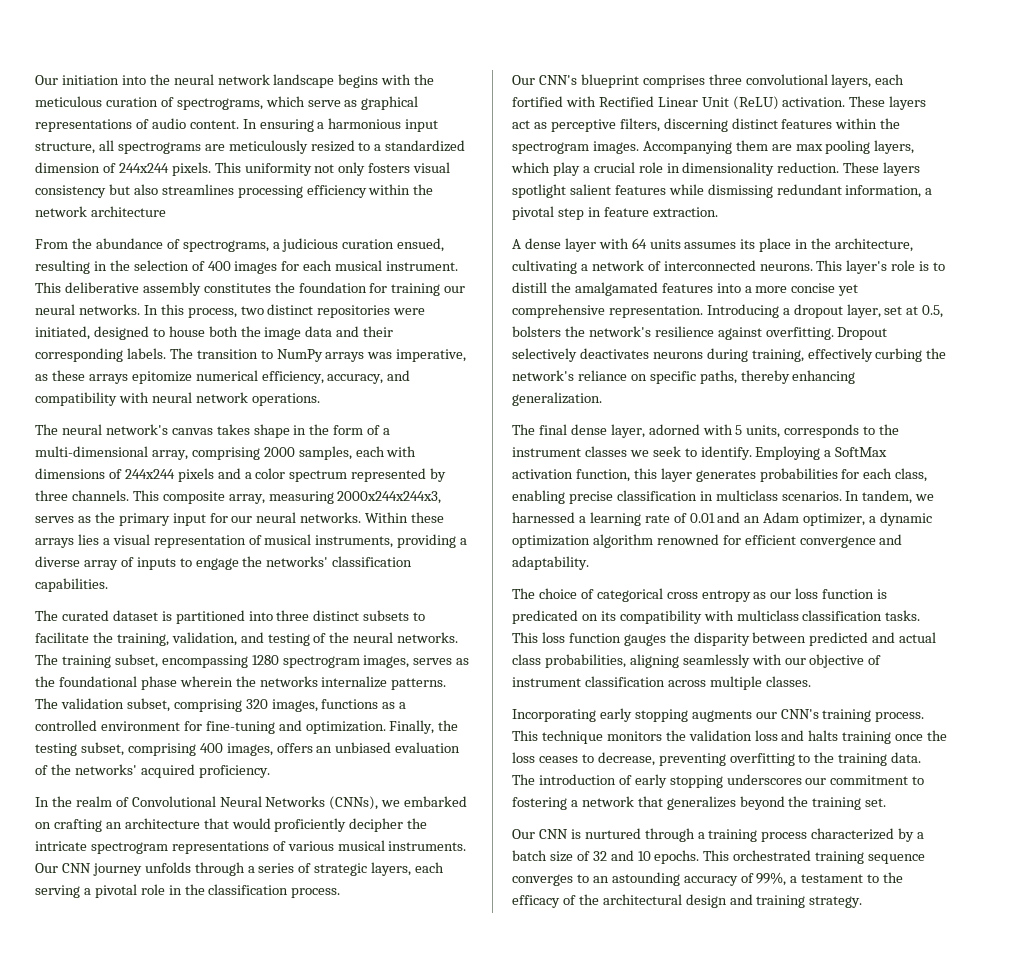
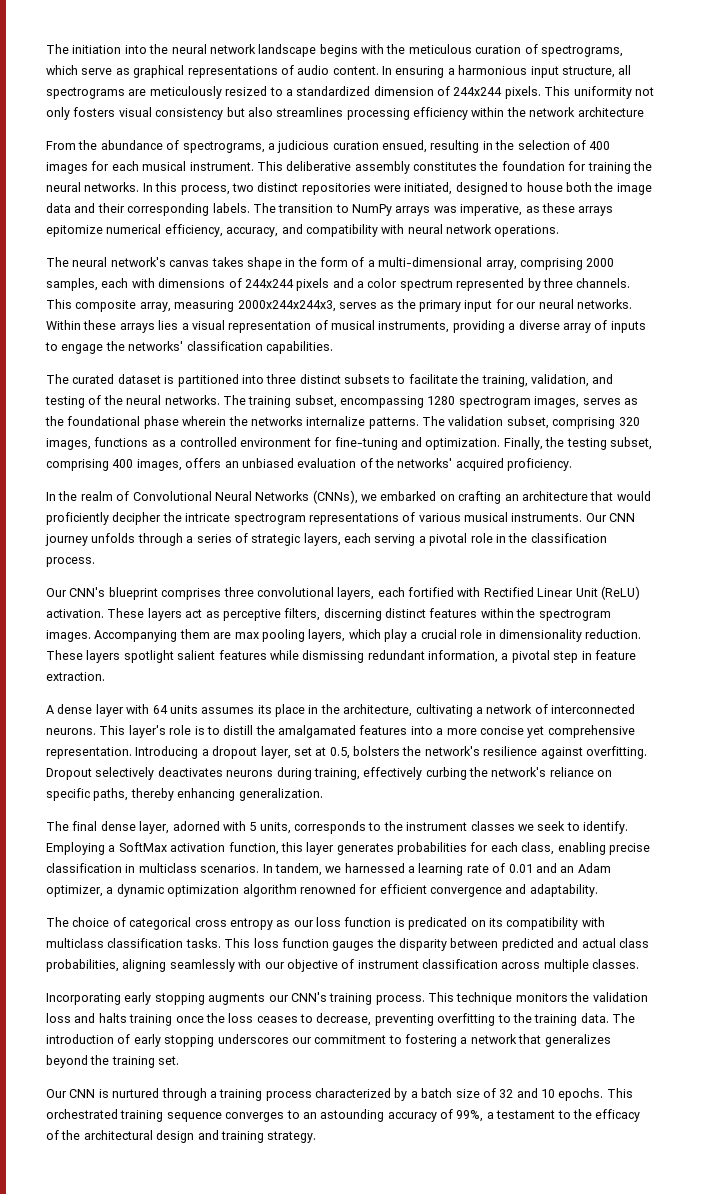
- Our initiation into the neural network landscape begins with the meticulous curation of spectrograms, which serve as graphical representations of audio content.
+ The initiation into the neural network landscape begins with the meticulous curation of spectrograms, which serve as graphical representations of audio content.
- This deliberative assembly constitutes the foundation for training our neural networks.
+ This deliberative assembly constitutes the foundation for training the neural networks.

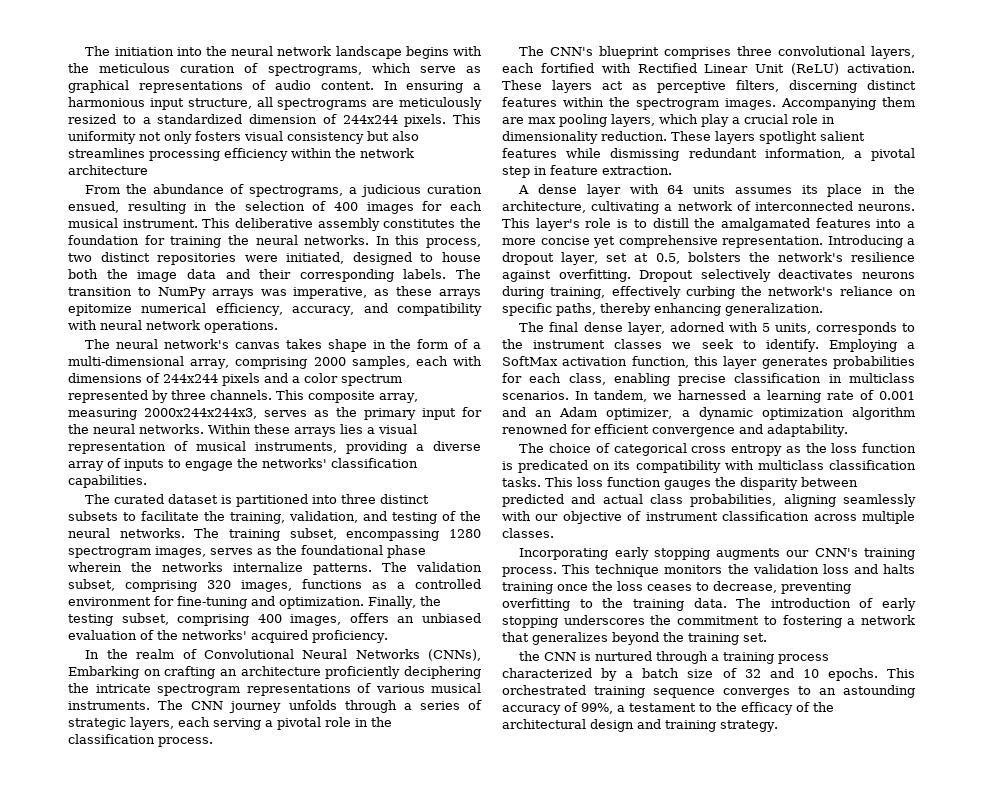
- This composite array, measuring 2000x244x244x3, serves as the primary input for our neural networks.
+ This composite array, measuring 2000x244x244x3, serves as the primary input for the neural networks.
- In the realm of Convolutional Neural Networks (CNNs), we embarked on crafting an architecture that would proficiently decipher the intricate spectrogram representations of various musical instruments.
+ In the realm of Convolutional Neural Networks (CNNs), Embarking on crafting an architecture proficiently deciphering the intricate spectrogram representations of various musical instruments.
- Our CNN journey unfolds through a series of strategic layers, each serving a pivotal role in the classification process.
+ The CNN journey unfolds through a series of strategic layers, each serving a pivotal role in the classification process.
- Our CNN's blueprint comprises three convolutional layers, each fortified with Rectified Linear Unit (ReLU) activation.
+ The CNN's blueprint comprises three convolutional layers, each fortified with Rectified Linear Unit (ReLU) activation.
- In tandem, we harnessed a learning rate of 0.01 and an Adam optimizer, a dynamic optimization algorithm renowned for efficient convergence and adaptability.
+ In tandem, we harnessed a learning rate of 0.001 and an Adam optimizer, a dynamic optimization algorithm renowned for efficient convergence and adaptability.
- The choice of categorical cross entropy as our loss function is predicated on its compatibility with multiclass classification tasks.
+ The choice of categorical cross entropy as the loss function is predicated on its compatibility with multiclass classification tasks.
- The introduction of early stopping underscores our commitment to fostering a network that generalizes beyond the training set.
+ The introduction of early stopping underscores the commitment to fostering a network that generalizes beyond the training set.
- Our CNN is nurtured through a training process characterized by a batch size of 32 and 10 epochs.
+ the CNN is nurtured through a training process characterized by a batch size of 32 and 10 epochs.

